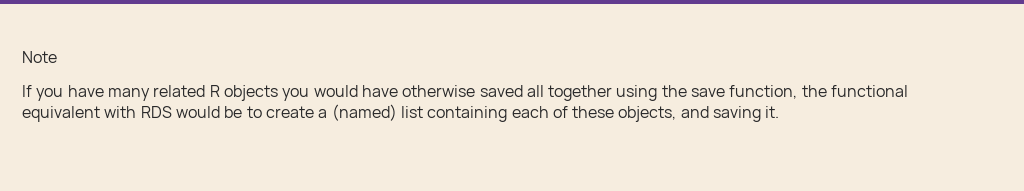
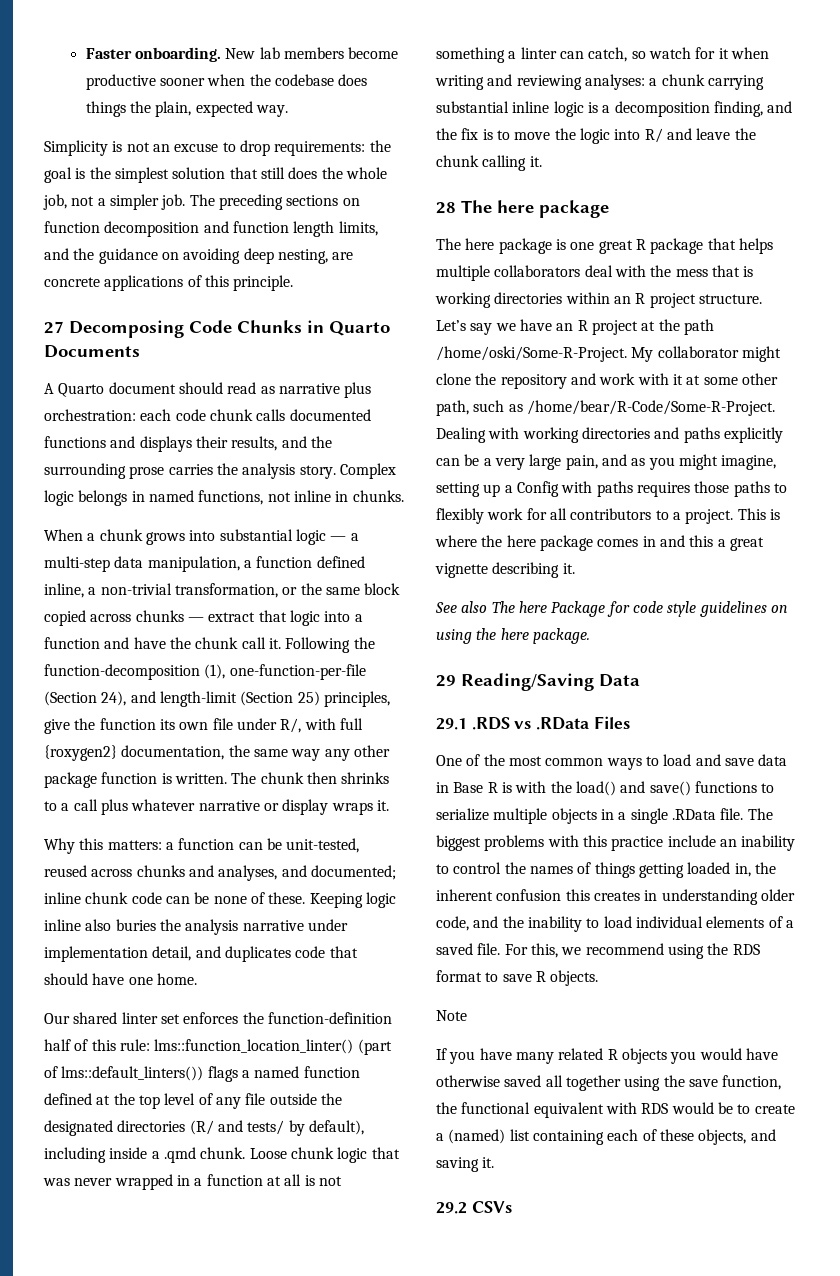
+ Faster onboarding. New lab members become productive sooner when the codebase does things the plain, expected way.
+ Simplicity is not an excuse to drop requirements: the goal is the simplest solution that still does the whole job, not a simpler job. The preceding sections on function decomposition and function length limits, and the guidance on avoiding deep nesting, are concrete applications of this principle.
+ 27 Decomposing Code Chunks in Quarto Documents
+ A Quarto document should read as narrative plus orchestration: each code chunk calls documented functions and displays their results, and the surrounding prose carries the analysis story. Complex logic belongs in named functions, not inline in chunks.
+ When a chunk grows into substantial logic — a multi-step data manipulation, a function defined inline, a non-trivial transformation, or the same block copied across chunks — extract that logic into a function and have the chunk call it. Following the function-decomposition (1), one-function-per-file (Section 24), and length-limit (Section 25) principles, give the function its own file under R/, with full {roxygen2} documentation, the same way any other package function is written. The chunk then shrinks to a call plus whatever narrative or display wraps it.
+ Why this matters: a function can be unit-tested, reused across chunks and analyses, and documented; inline chunk code can be none of these. Keeping logic inline also buries the analysis narrative under implementation detail, and duplicates code that should have one home.
+ Our shared linter set enforces the function-definition half of this rule: lms::function_location_linter() (part of lms::default_linters()) flags a named function defined at the top level of any file outside the designated directories (R/ and tests/ by default), including inside a .qmd chunk. Loose chunk logic that was never wrapped in a function at all is not something a linter can catch, so watch for it when writing and reviewing analyses: a chunk carrying substantial inline logic is a decomposition finding, and the fix is to move the logic into R/ and leave the chunk calling it.
+ 28 The here package
+ The here package is one great R package that helps multiple collaborators deal with the mess that is working directories within an R project structure. Let’s say we have an R project at the path /home/oski/Some-R-Project. My collaborator might clone the repository and work with it at some other path, such as /home/bear/R-Code/Some-R-Project. Dealing with working directories and paths explicitly can be a very large pain, and as you might imagine, setting up a Config with paths requires those paths to flexibly work for all contributors to a project. This is where the here package comes in and this a great vignette describing it.
+ See also The here Package for code style guidelines on using the here package.
+ 29 Reading/Saving Data
+ 29.1 .RDS vs .RData Files
+ One of the most common ways to load and save data in Base R is with the load() and save() functions to serialize multiple objects in a single .RData file. The biggest problems with this practice include an inability to control the names of things getting loaded in, the inherent confusion this creates in understanding older code, and the inability to load individual elements of a saved file. For this, we recommend using the RDS format to save R objects.
+ 29.2 CSVs

